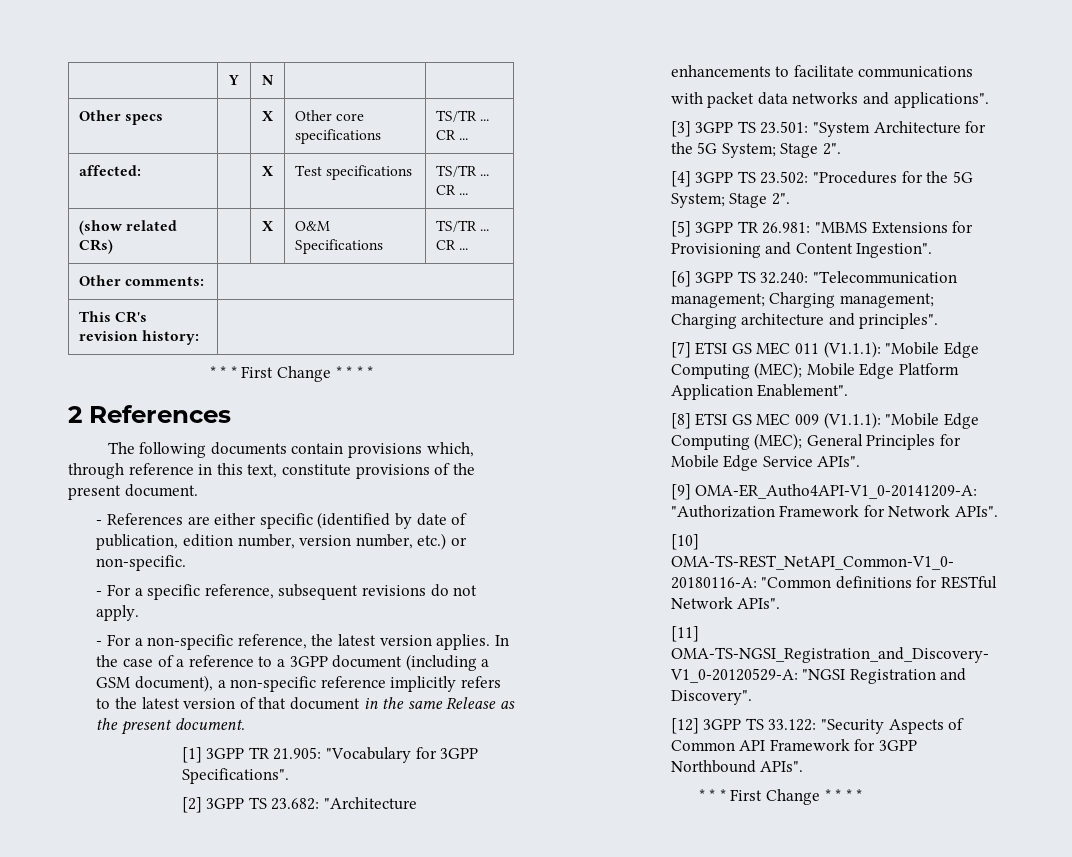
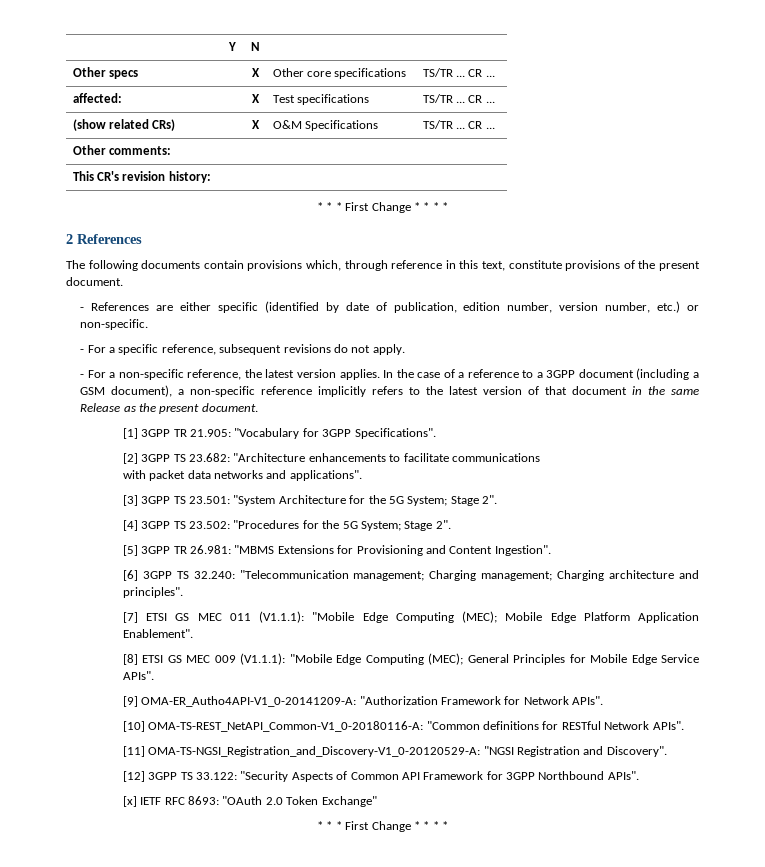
+ [x] IETF RFC 8693: "OAuth 2.0 Token Exchange"

